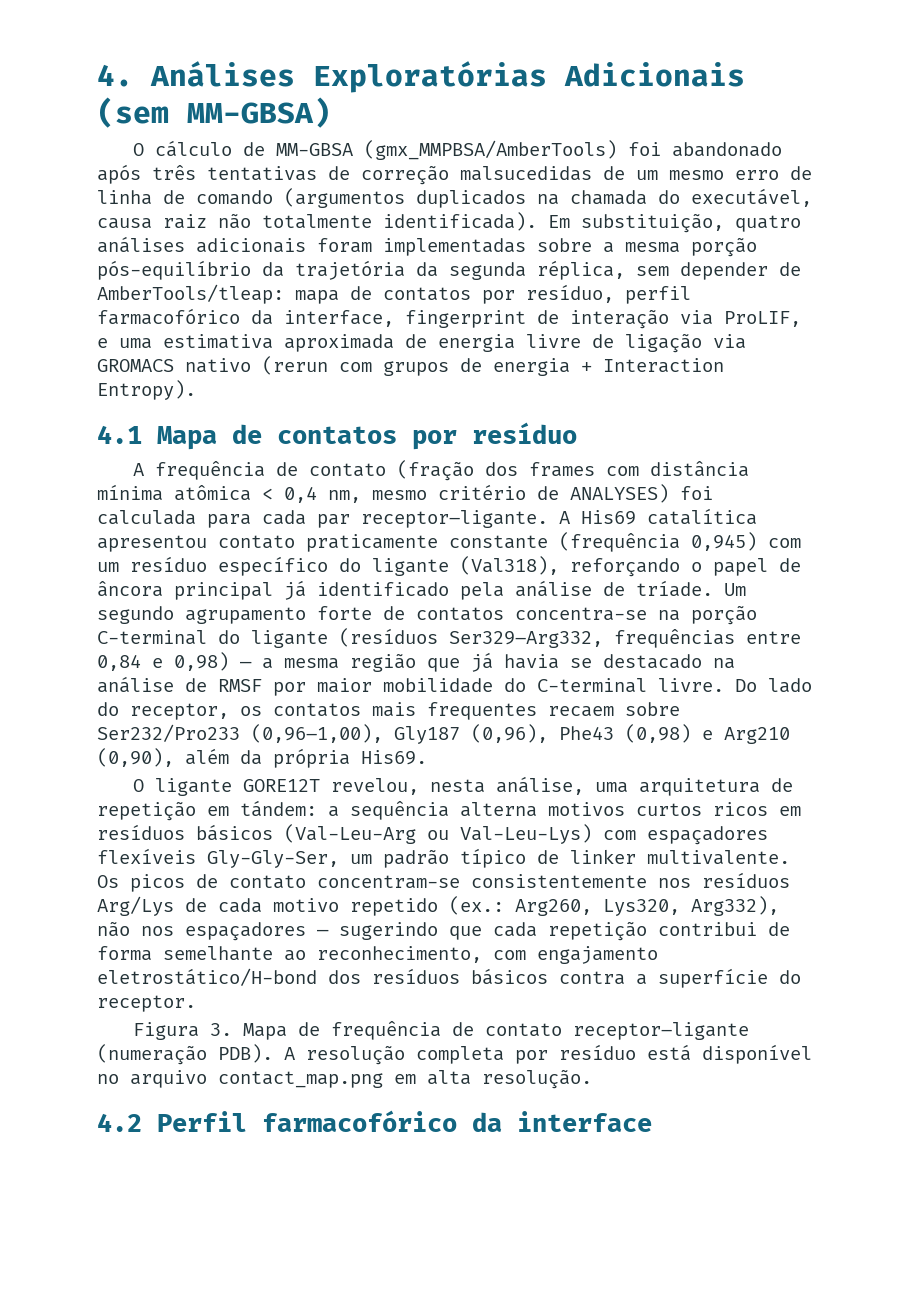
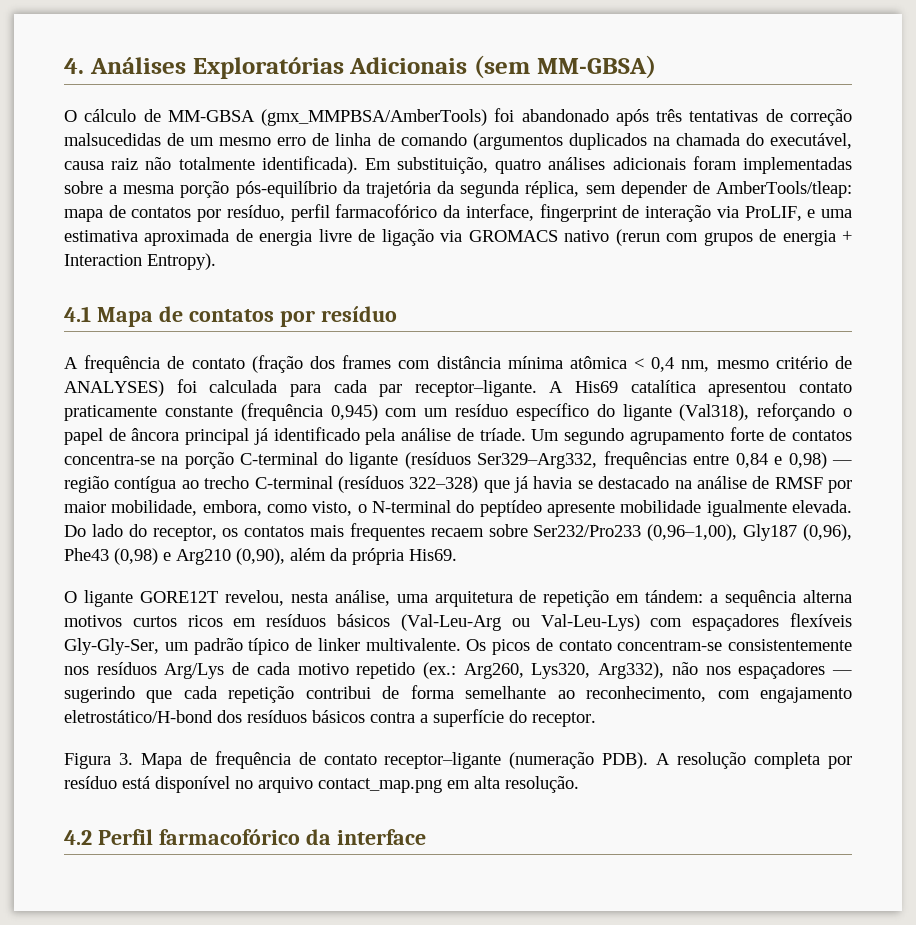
- Um segundo agrupamento forte de contatos concentra-se na porção C-terminal do ligante (resíduos Ser329–Arg332, frequências entre 0,84 e 0,98) — a mesma região que já havia se destacado na análise de RMSF por maior mobilidade do C-terminal livre.
+ Um segundo agrupamento forte de contatos concentra-se na porção C-terminal do ligante (resíduos Ser329–Arg332, frequências entre 0,84 e 0,98) — região contígua ao trecho C-terminal (resíduos 322–328) que já havia se destacado na análise de RMSF por maior mobilidade, embora, como visto, o N-terminal do peptídeo apresente mobilidade igualmente elevada.

